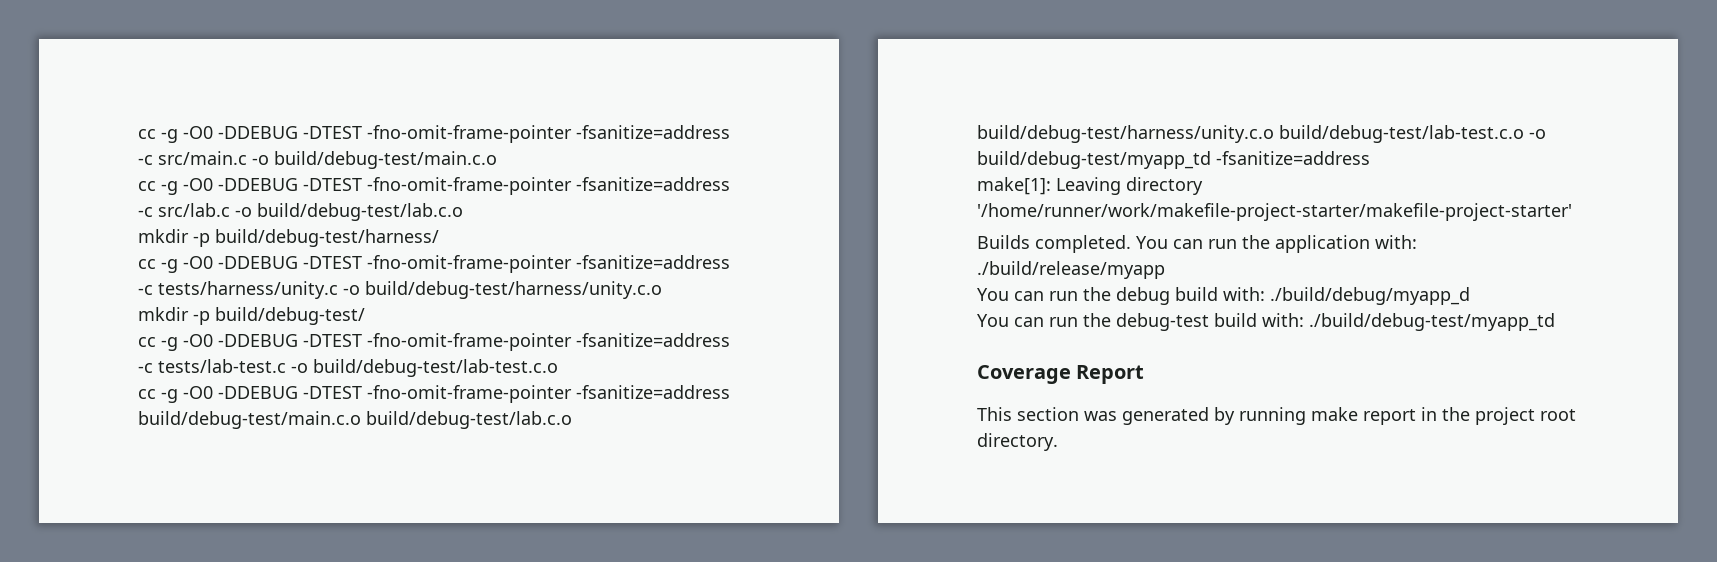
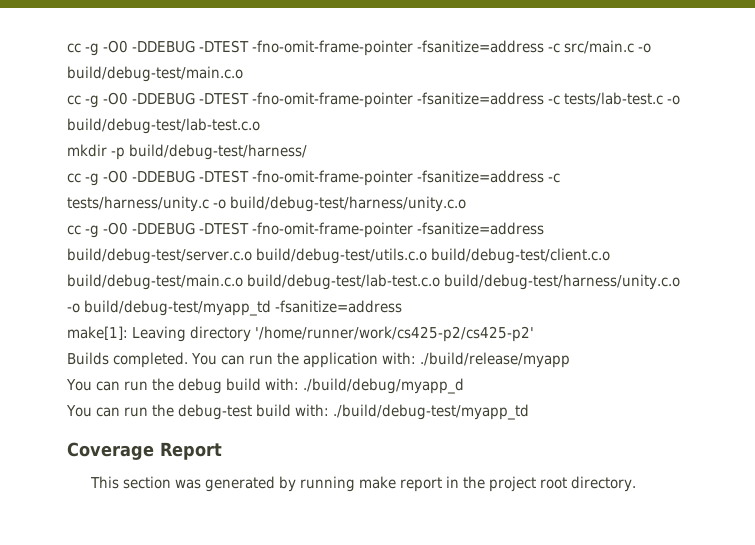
- cc -g -O0 -DDEBUG -DTEST -fno-omit-frame-pointer -fsanitize=address -c src/lab.c -o build/debug-test/lab.c.o
+ cc -g -O0 -DDEBUG -DTEST -fno-omit-frame-pointer -fsanitize=address -c tests/lab-test.c -o build/debug-test/lab-test.c.o
- mkdir -p build/debug-test/
- cc -g -O0 -DDEBUG -DTEST -fno-omit-frame-pointer -fsanitize=address -c tests/lab-test.c -o build/debug-test/lab-test.c.o
- cc -g -O0 -DDEBUG -DTEST -fno-omit-frame-pointer -fsanitize=address build/debug-test/main.c.o build/debug-test/lab.c.o build/debug-test/harness/unity.c.o build/debug-test/lab-test.c.o -o build/debug-test/myapp_td -fsanitize=address
+ cc -g -O0 -DDEBUG -DTEST -fno-omit-frame-pointer -fsanitize=address build/debug-test/server.c.o build/debug-test/utils.c.o build/debug-test/client.c.o build/debug-test/main.c.o build/debug-test/lab-test.c.o build/debug-test/harness/unity.c.o -o build/debug-test/myapp_td -fsanitize=address
- make[1]: Leaving directory '/home/runner/work/makefile-project-starter/makefile-project-starter'
+ make[1]: Leaving directory '/home/runner/work/cs425-p2/cs425-p2'

